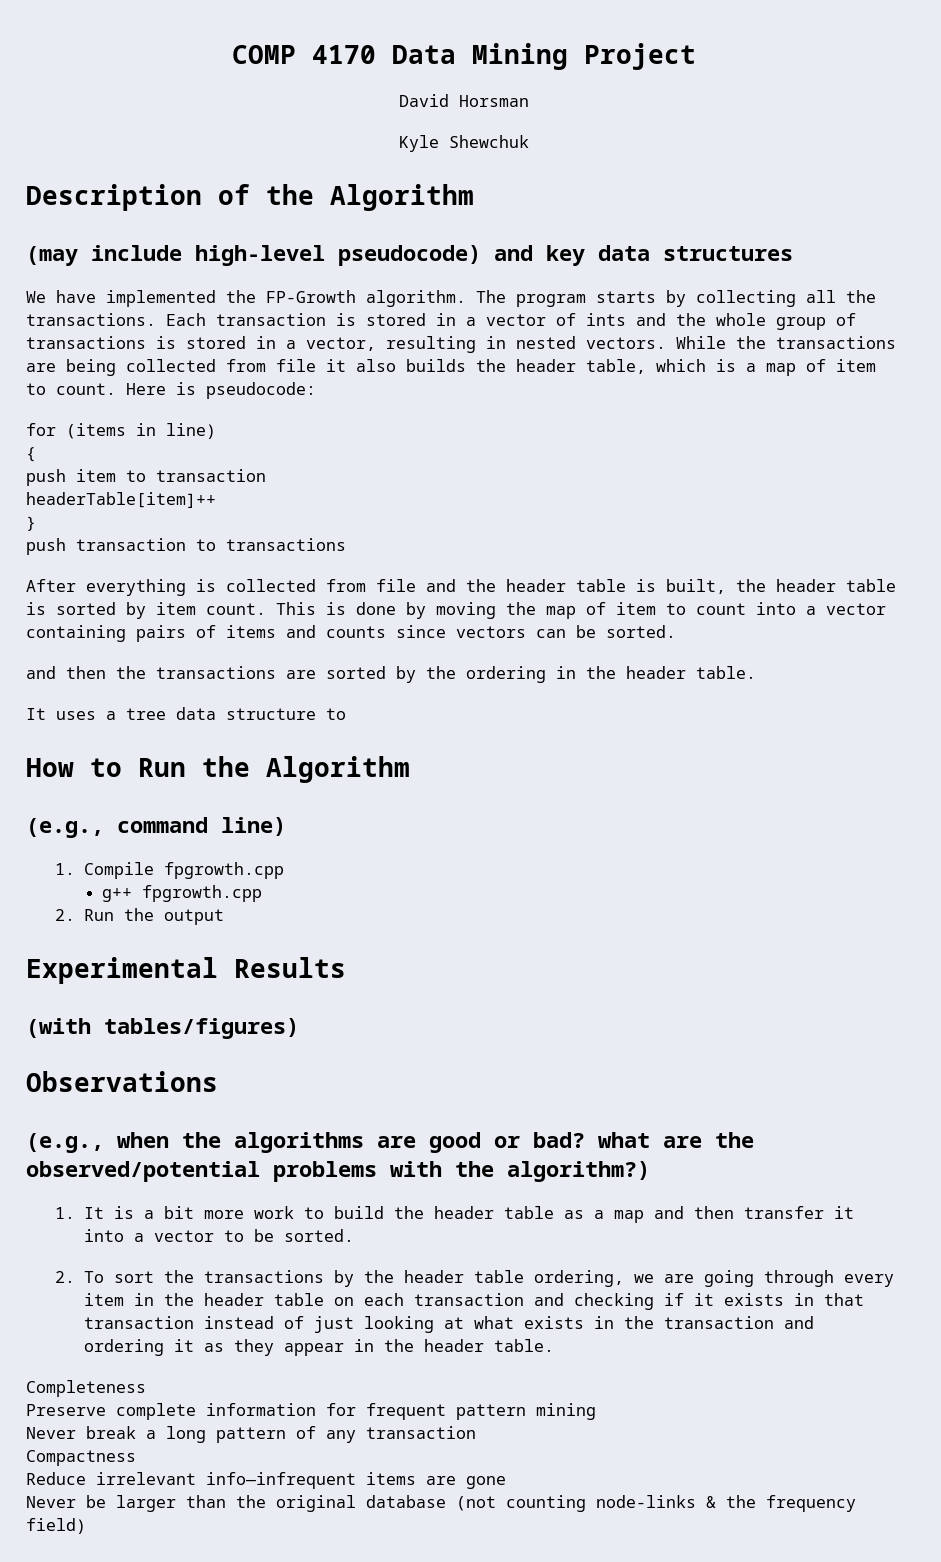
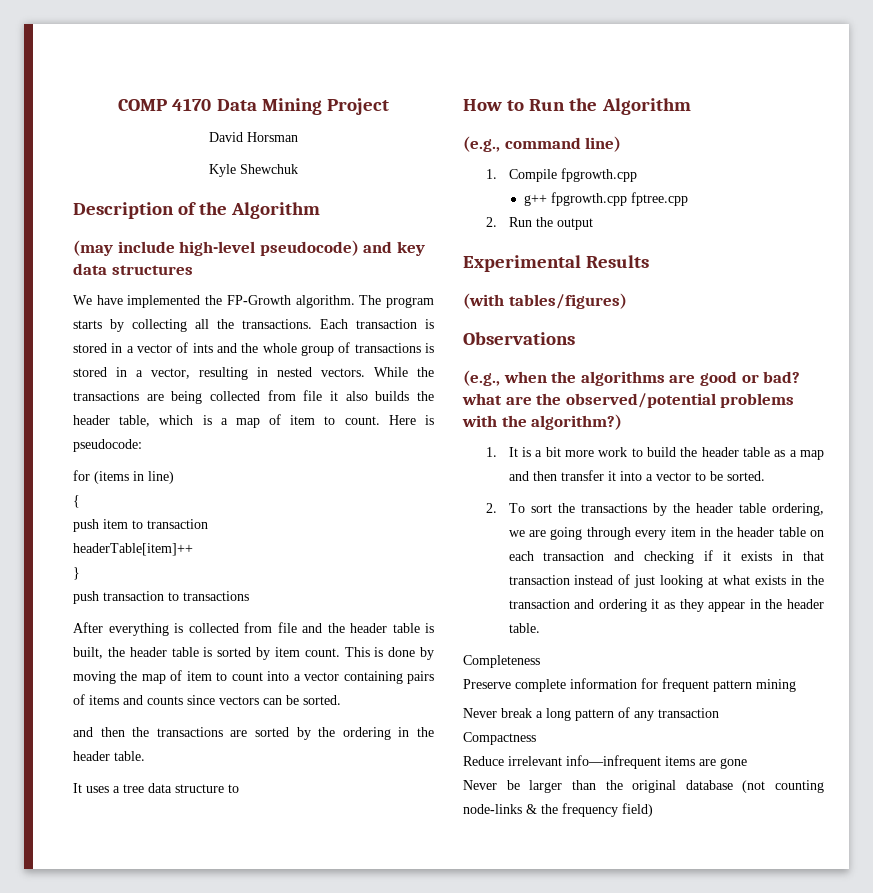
- g++ fpgrowth.cpp
+ g++ fpgrowth.cpp fptree.cpp

